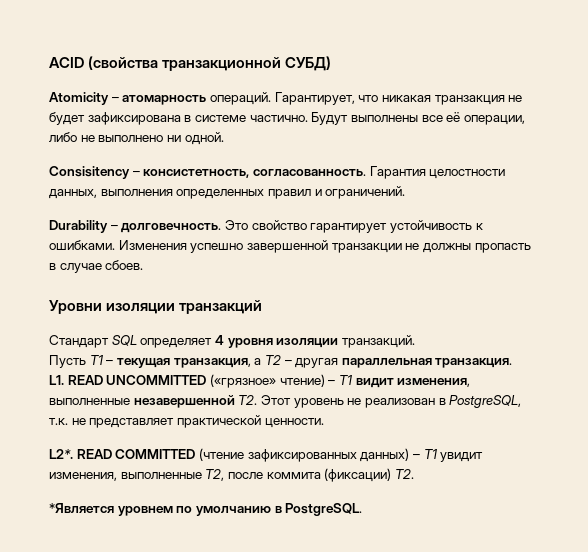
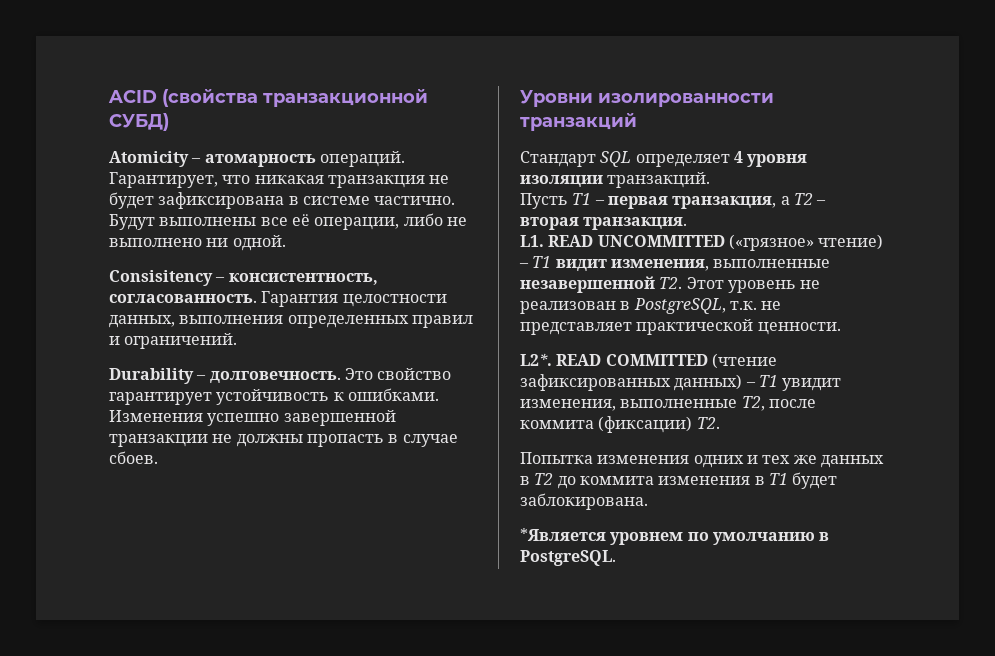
- Consisitency – консистетность, согласованность.
+ Consisitency – консистентность, согласованность.
- Уровни изоляции транзакций
+ Уровни изолированности транзакций
- Пусть T1 – текущая транзакция, а T2 – другая параллельная транзакция.
+ Пусть T1 – первая транзакция, а T2 – вторая транзакция.
+ Попытка изменения одних и тех же данных в T2 до коммита изменения в T1 будет заблокирована.

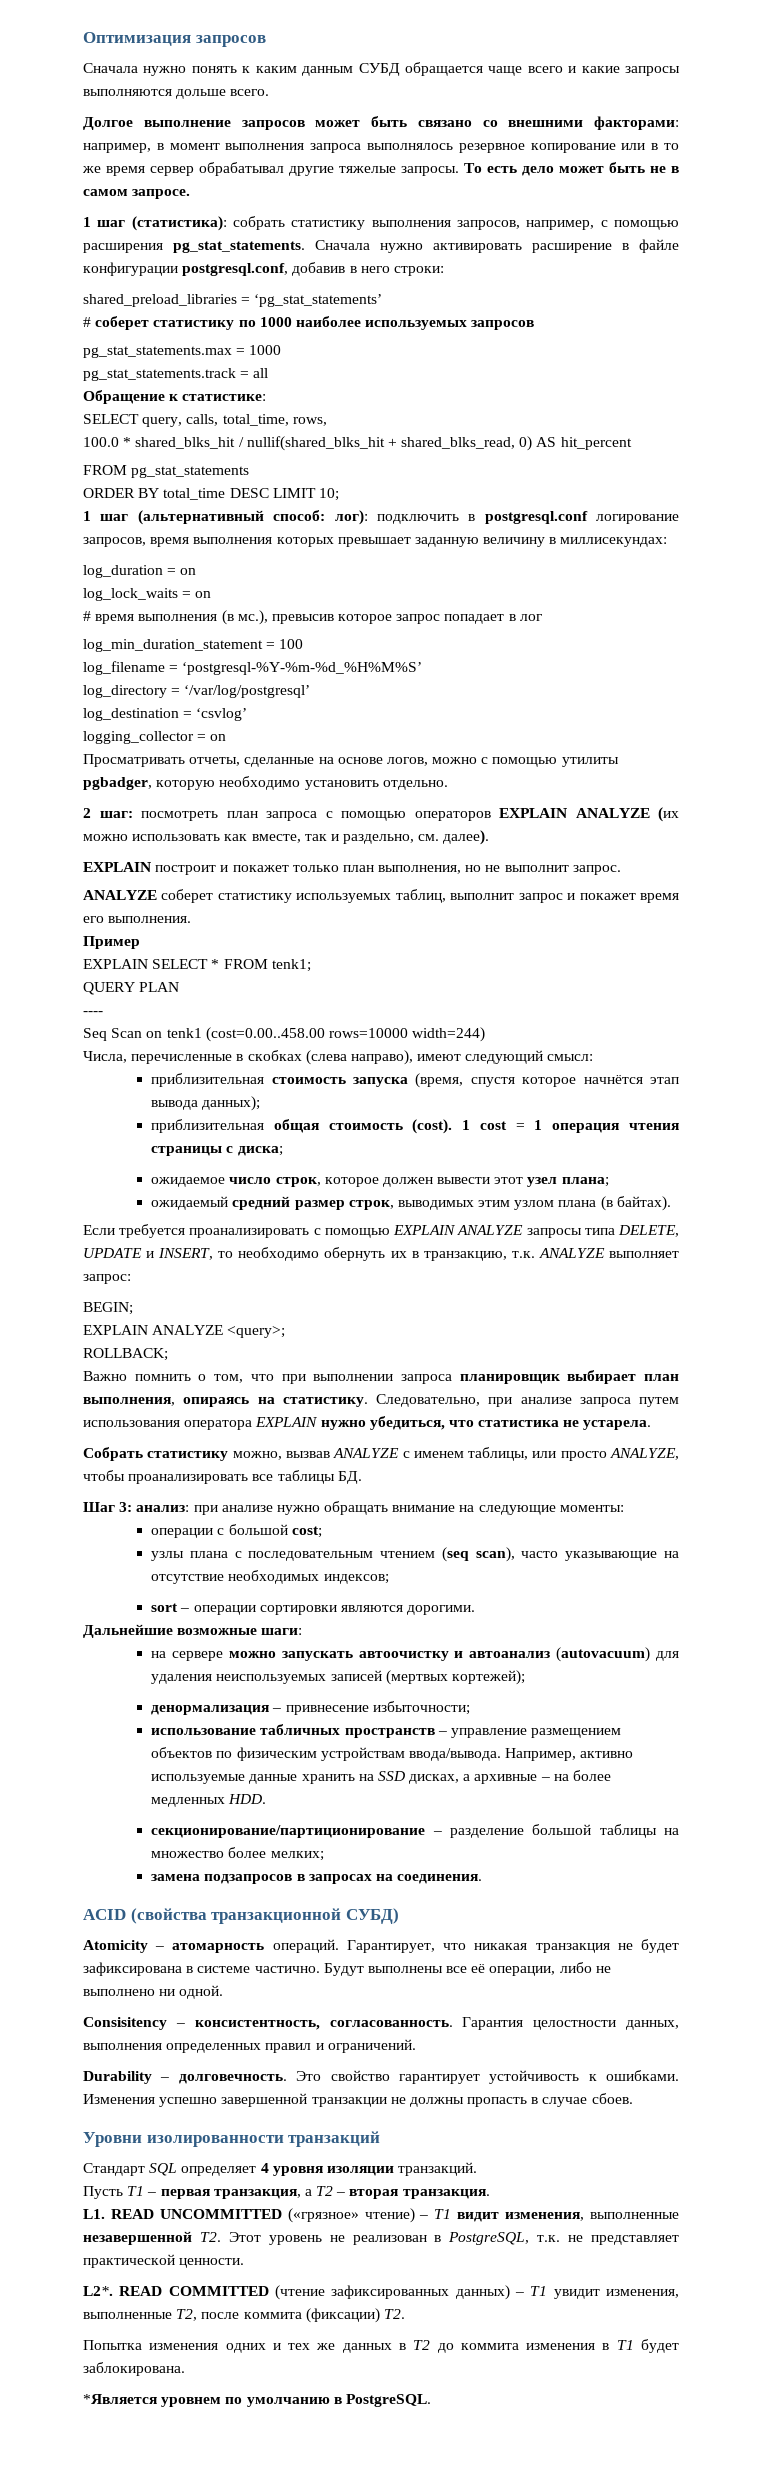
+ Оптимизация запросов
+ Сначала нужно понять к каким данным СУБД обращается чаще всего и какие запросы выполняются дольше всего.
+ Долгое выполнение запросов может быть связано со внешними факторами: например, в момент выполнения запроса выполнялось резервное копирование или в то же время сервер обрабатывал другие тяжелые запросы. То есть дело может быть не в самом запросе.
+ 1 шаг (статистика): собрать статистику выполнения запросов, например, с помощью расширения pg_stat_statements. Сначала нужно активировать расширение в файле конфигурации postgresql.conf, добавив в него строки:
+ shared_preload_libraries = ‘pg_stat_statements’
+ # соберет статистику по 1000 наиболее используемых запросов
+ pg_stat_statements.max = 1000
+ pg_stat_statements.track = all
+ Обращение к статистике:
+ SELECT query, calls, total_time, rows,
+ 100.0 * shared_blks_hit / nullif(shared_blks_hit + shared_blks_read, 0) AS hit_percent
+ FROM pg_stat_statements
+ ORDER BY total_time DESC LIMIT 10;
+ 1 шаг (альтернативный способ: лог): подключить в postgresql.conf логирование запросов, время выполнения которых превышает заданную величину в миллисекундах:
+ log_duration = on
+ log_lock_waits = on
+ # время выполнения (в мс.), превысив которое запрос попадает в лог
+ log_min_duration_statement = 100
+ log_filename = ‘postgresql-%Y-%m-%d_%H%M%S’
+ log_directory = ‘/var/log/postgresql’
+ log_destination = ‘csvlog’
+ logging_collector = on
+ Просматривать отчеты, сделанные на основе логов, можно с помощью утилиты pgbadger, которую необходимо установить отдельно.
+ 2 шаг: посмотреть план запроса с помощью операторов EXPLAIN ANALYZE (их можно использовать как вместе, так и раздельно, см. далее).
+ EXPLAIN построит и покажет только план выполнения, но не выполнит запрос.
+ ANALYZE соберет статистику используемых таблиц, выполнит запрос и покажет время его выполнения.
+ Пример
+ EXPLAIN SELECT * FROM tenk1;
+ QUERY PLAN
+ ----
+ Seq Scan on tenk1 (cost=0.00..458.00 rows=10000 width=244)
+ Числа, перечисленные в скобках (слева направо), имеют следующий смысл:
+ приблизительная стоимость запуска (время, спустя которое начнётся этап вывода данных);
+ приблизительная общая стоимость (cost). 1 cost = 1 операция чтения страницы с диска;
+ ожидаемое число строк, которое должен вывести этот узел плана;
+ ожидаемый средний размер строк, выводимых этим узлом плана (в байтах).
+ Если требуется проанализировать с помощью EXPLAIN ANALYZE запросы типа DELETE, UPDATE и INSERT, то необходимо обернуть их в транзакцию, т.к. ANALYZE выполняет запрос:
+ BEGIN;
+ EXPLAIN ANALYZE <query>;
+ ROLLBACK;
+ Важно помнить о том, что при выполнении запроса планировщик выбирает план выполнения, опираясь на статистику. Следовательно, при анализе запроса путем использования оператора EXPLAIN нужно убедиться, что статистика не устарела.
+ Собрать статистику можно, вызвав ANALYZE с именем таблицы, или просто ANALYZE, чтобы проанализировать все таблицы БД.
+ Шаг 3: анализ: при анализе нужно обращать внимание на следующие моменты:
+ операции с большой cost;
+ узлы плана с последовательным чтением (seq scan), часто указывающие на отсутствие необходимых индексов;
+ sort – операции сортировки являются дорогими.
+ Дальнейшие возможные шаги:
+ на сервере можно запускать автоочистку и автоанализ (autovacuum) для удаления неиспользуемых записей (мертвых кортежей);
+ денормализация – привнесение избыточности;
+ использование табличных пространств – управление размещением объектов по физическим устройствам ввода/вывода. Например, активно используемые данные хранить на SSD дисках, а архивные – на более медленных HDD.
+ секционирование/партиционирование – разделение большой таблицы на множество более мелких;
+ замена подзапросов в запросах на соединения.

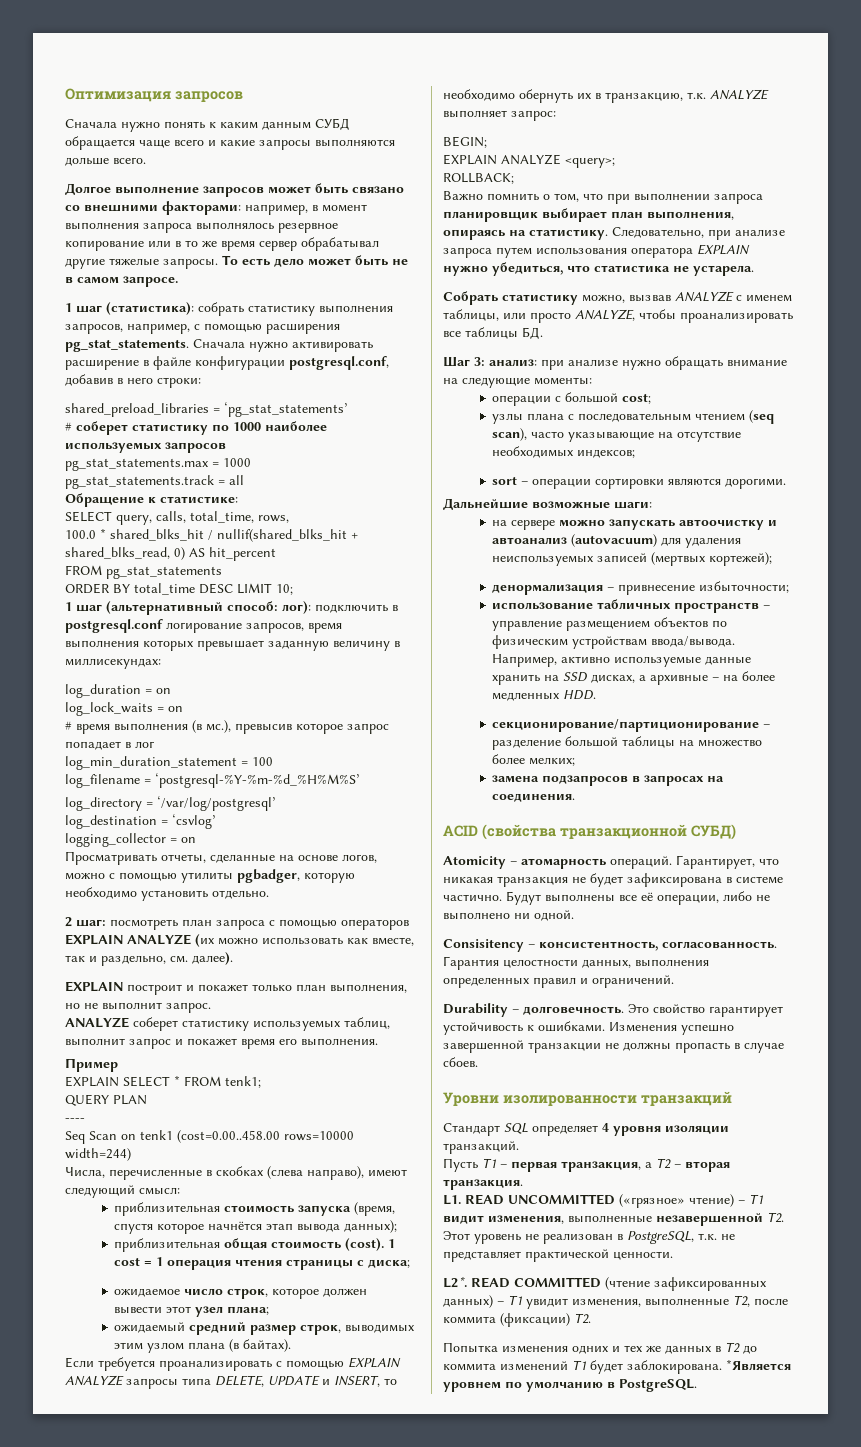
- Попытка изменения одних и тех же данных в T2 до коммита изменения в T1 будет заблокирована.
- *Является уровнем по умолчанию в PostgreSQL.
+ Попытка изменения одних и тех же данных в T2 до коммита изменений T1 будет заблокирована. *Является уровнем по умолчанию в PostgreSQL.

